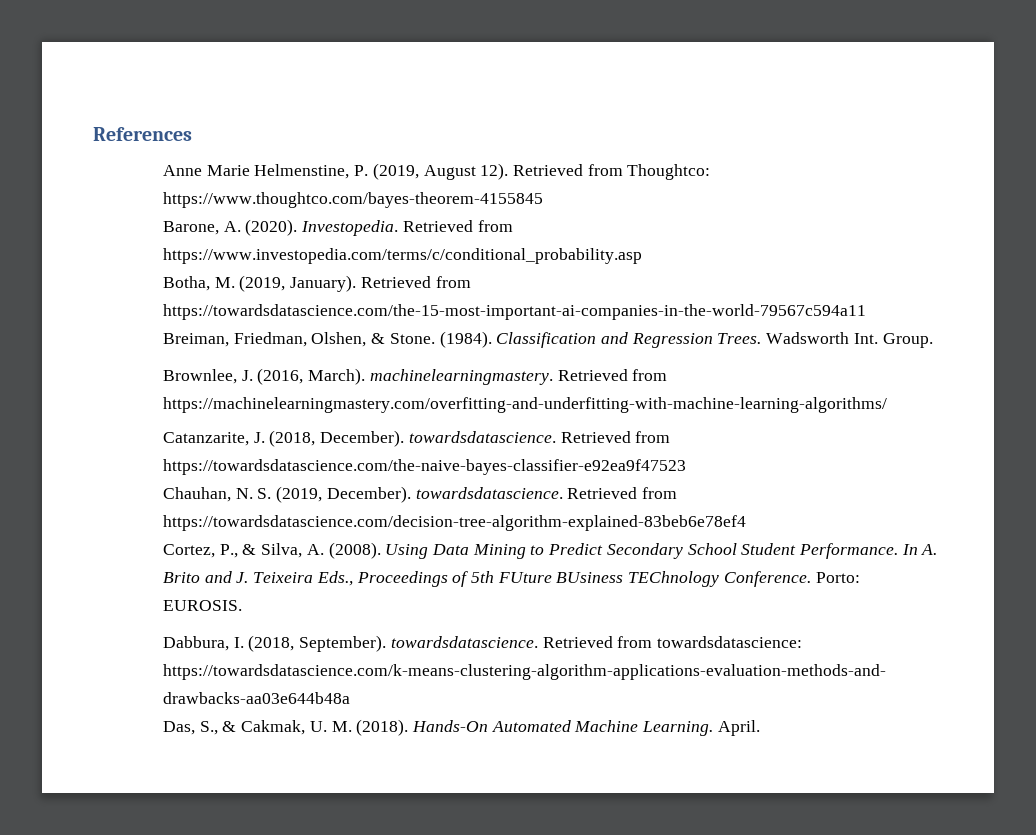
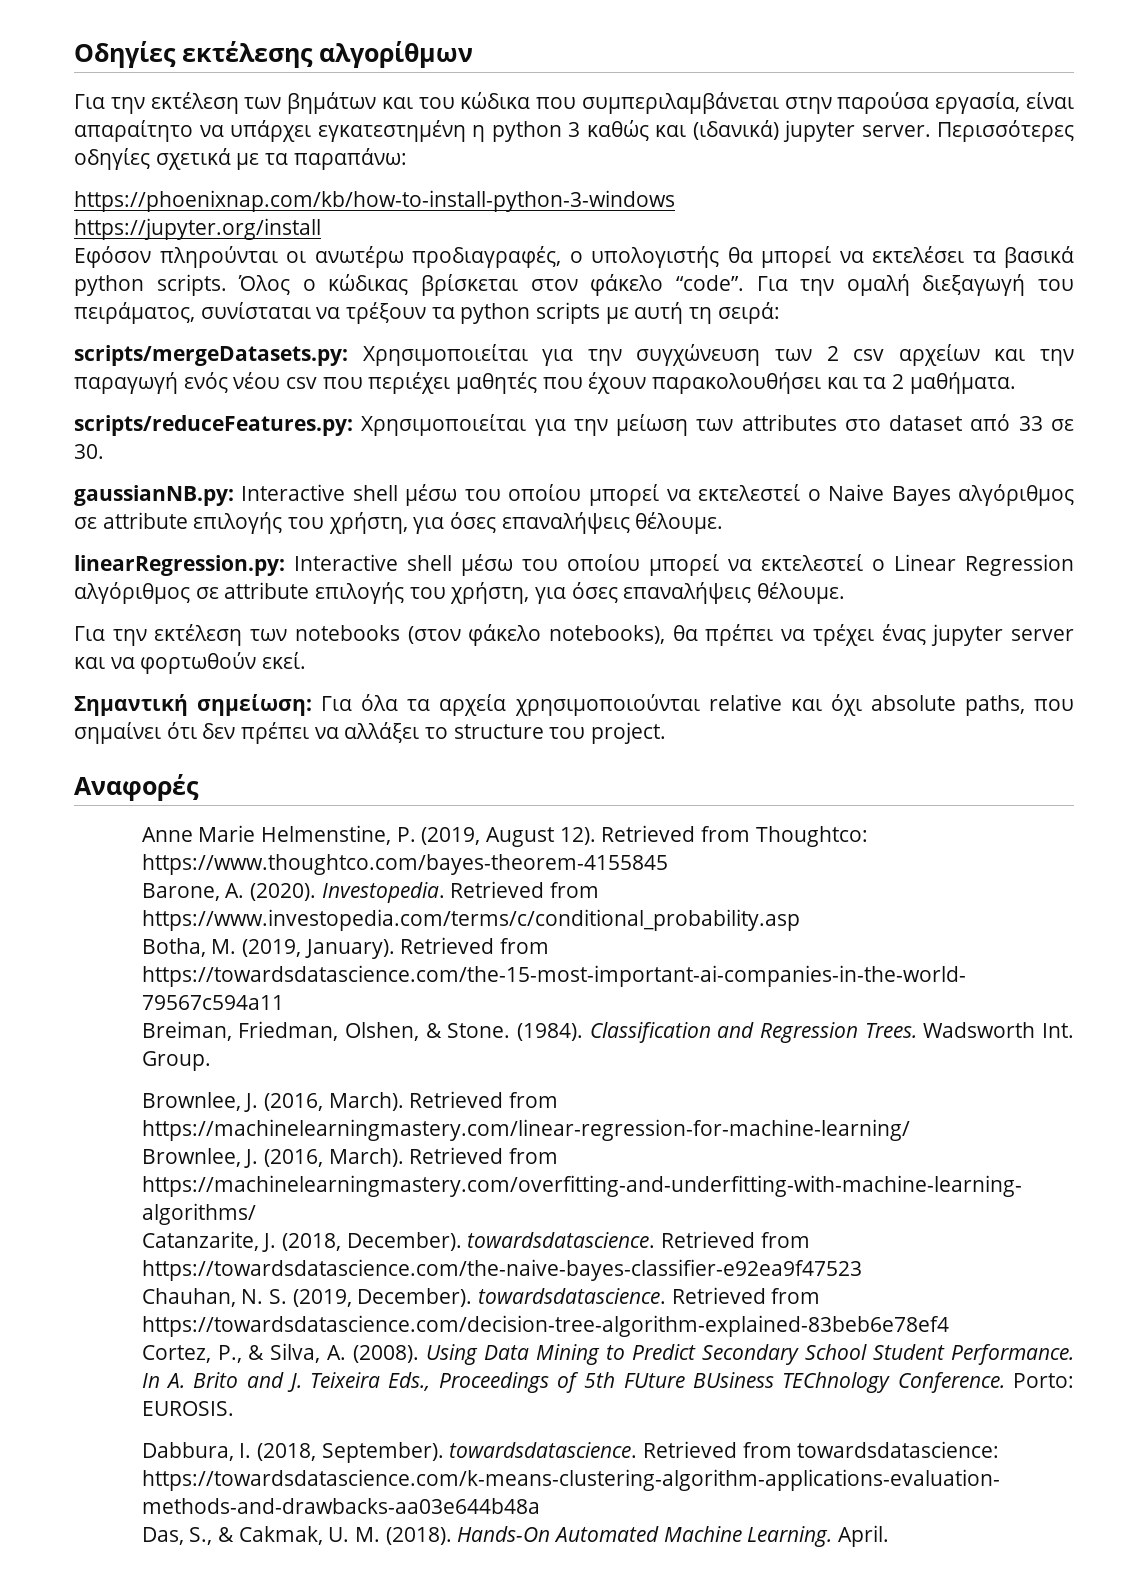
- References
+ Οδηγίες εκτέλεσης αλγορίθμων
+ Για την εκτέλεση των βημάτων και του κώδικα που συμπεριλαμβάνεται στην παρούσα εργασία, είναι απαραίτητο να υπάρχει εγκατεστημένη η python 3 καθώς και (ιδανικά) jupyter server. Περισσότερες οδηγίες σχετικά με τα παραπάνω:
+ https://phoenixnap.com/kb/how-to-install-python-3-windows
+ https://jupyter.org/install
+ Εφόσον πληρούνται οι ανωτέρω προδιαγραφές, ο υπολογιστής θα μπορεί να εκτελέσει τα βασικά python scripts. Όλος ο κώδικας βρίσκεται στον φάκελο “code”. Για την ομαλή διεξαγωγή του πειράματος, συνίσταται να τρέξουν τα python scripts με αυτή τη σειρά:
+ scripts/mergeDatasets.py: Χρησιμοποιείται για την συγχώνευση των 2 csv αρχείων και την παραγωγή ενός νέου csv που περιέχει μαθητές που έχουν παρακολουθήσει και τα 2 μαθήματα.
+ scripts/reduceFeatures.py: Χρησιμοποιείται για την μείωση των attributes στο dataset από 33 σε 30.
+ gaussianNB.py: Interactive shell μέσω του οποίου μπορεί να εκτελεστεί ο Naive Bayes αλγόριθμος σε attribute επιλογής του χρήστη, για όσες επαναλήψεις θέλουμε.
+ linearRegression.py: Interactive shell μέσω του οποίου μπορεί να εκτελεστεί ο Linear Regression αλγόριθμος σε attribute επιλογής του χρήστη, για όσες επαναλήψεις θέλουμε.
+ Για την εκτέλεση των notebooks (στον φάκελο notebooks), θα πρέπει να τρέχει ένας jupyter server και να φορτωθούν εκεί.
+ Σημαντική σημείωση: Για όλα τα αρχεία χρησιμοποιούνται relative και όχι absolute paths, που σημαίνει ότι δεν πρέπει να αλλάξει το structure του project.
+ Αναφορές
- Brownlee, J. (2016, March). machinelearningmastery.
+ Brownlee, J. (2016, March). Retrieved from https://machinelearningmastery.com/linear-regression-for-machine-learning/
+ Brownlee, J. (2016, March).

